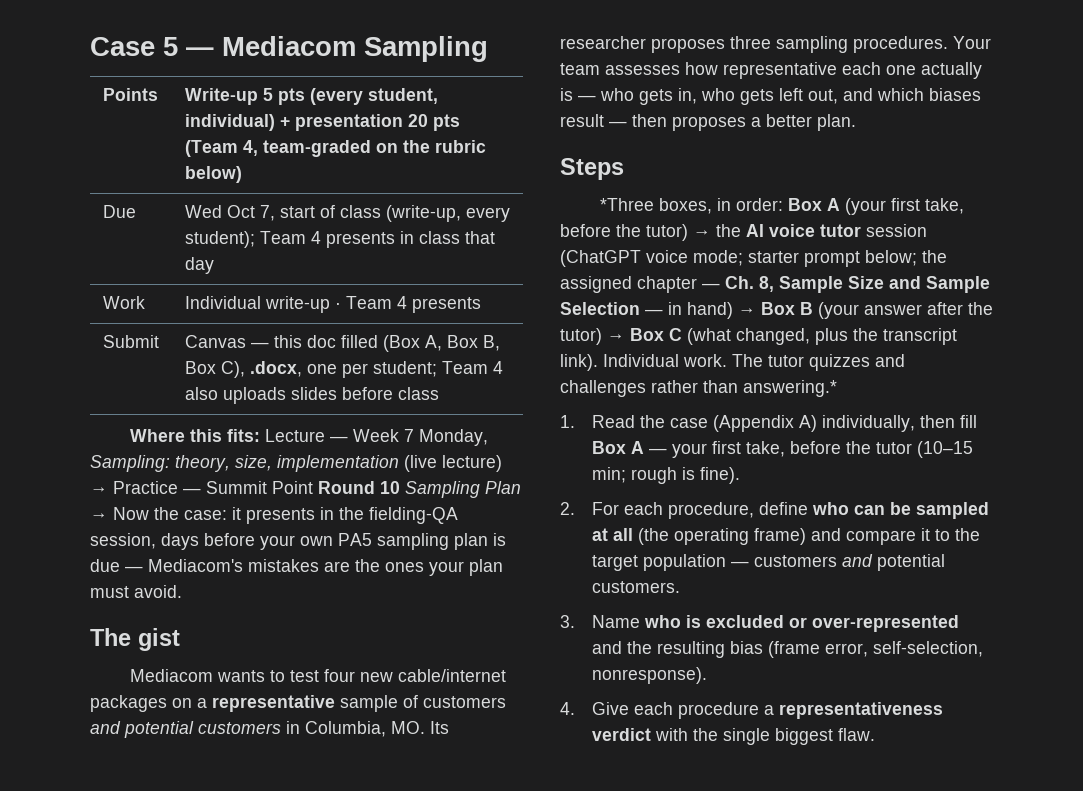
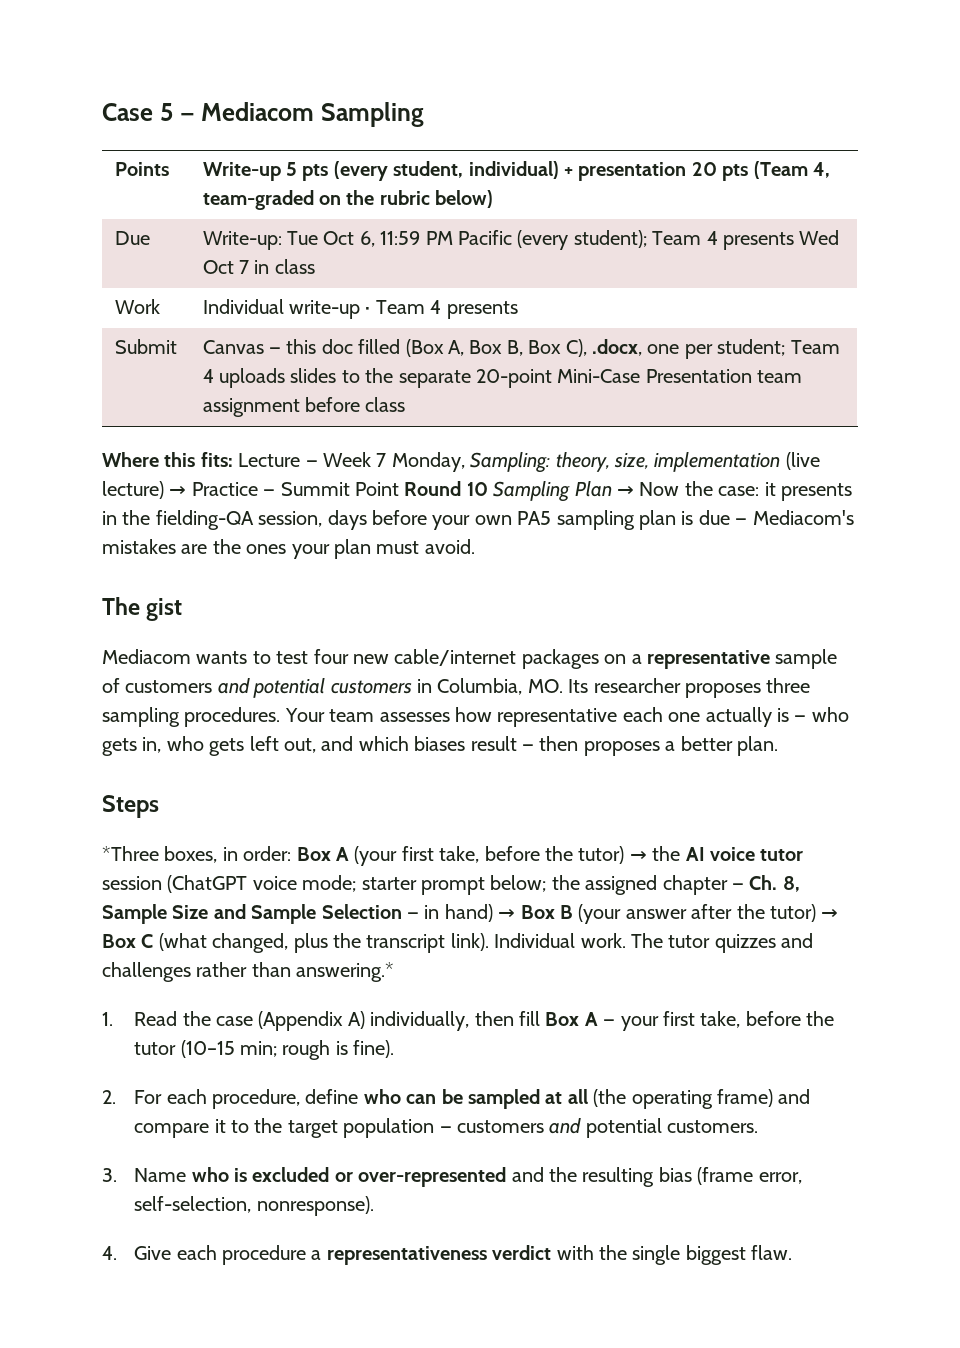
- Due | Wed Oct 7, start of class (write-up, every student); Team 4 presents in class that day
+ Due | Write-up: Tue Oct 6, 11:59 PM Pacific (every student); Team 4 presents Wed Oct 7 in class
- Submit | Canvas — this doc filled (Box A, Box B, Box C), .docx, one per student; Team 4 also uploads slides before class
+ Submit | Canvas — this doc filled (Box A, Box B, Box C), .docx, one per student; Team 4 uploads slides to the separate 20-point Mini-Case Presentation team assignment before class

